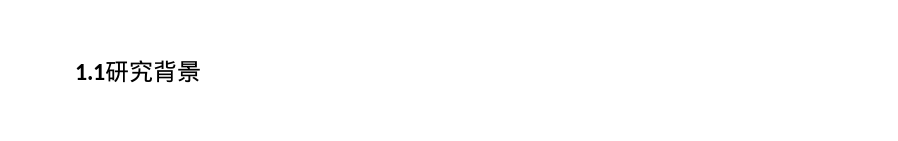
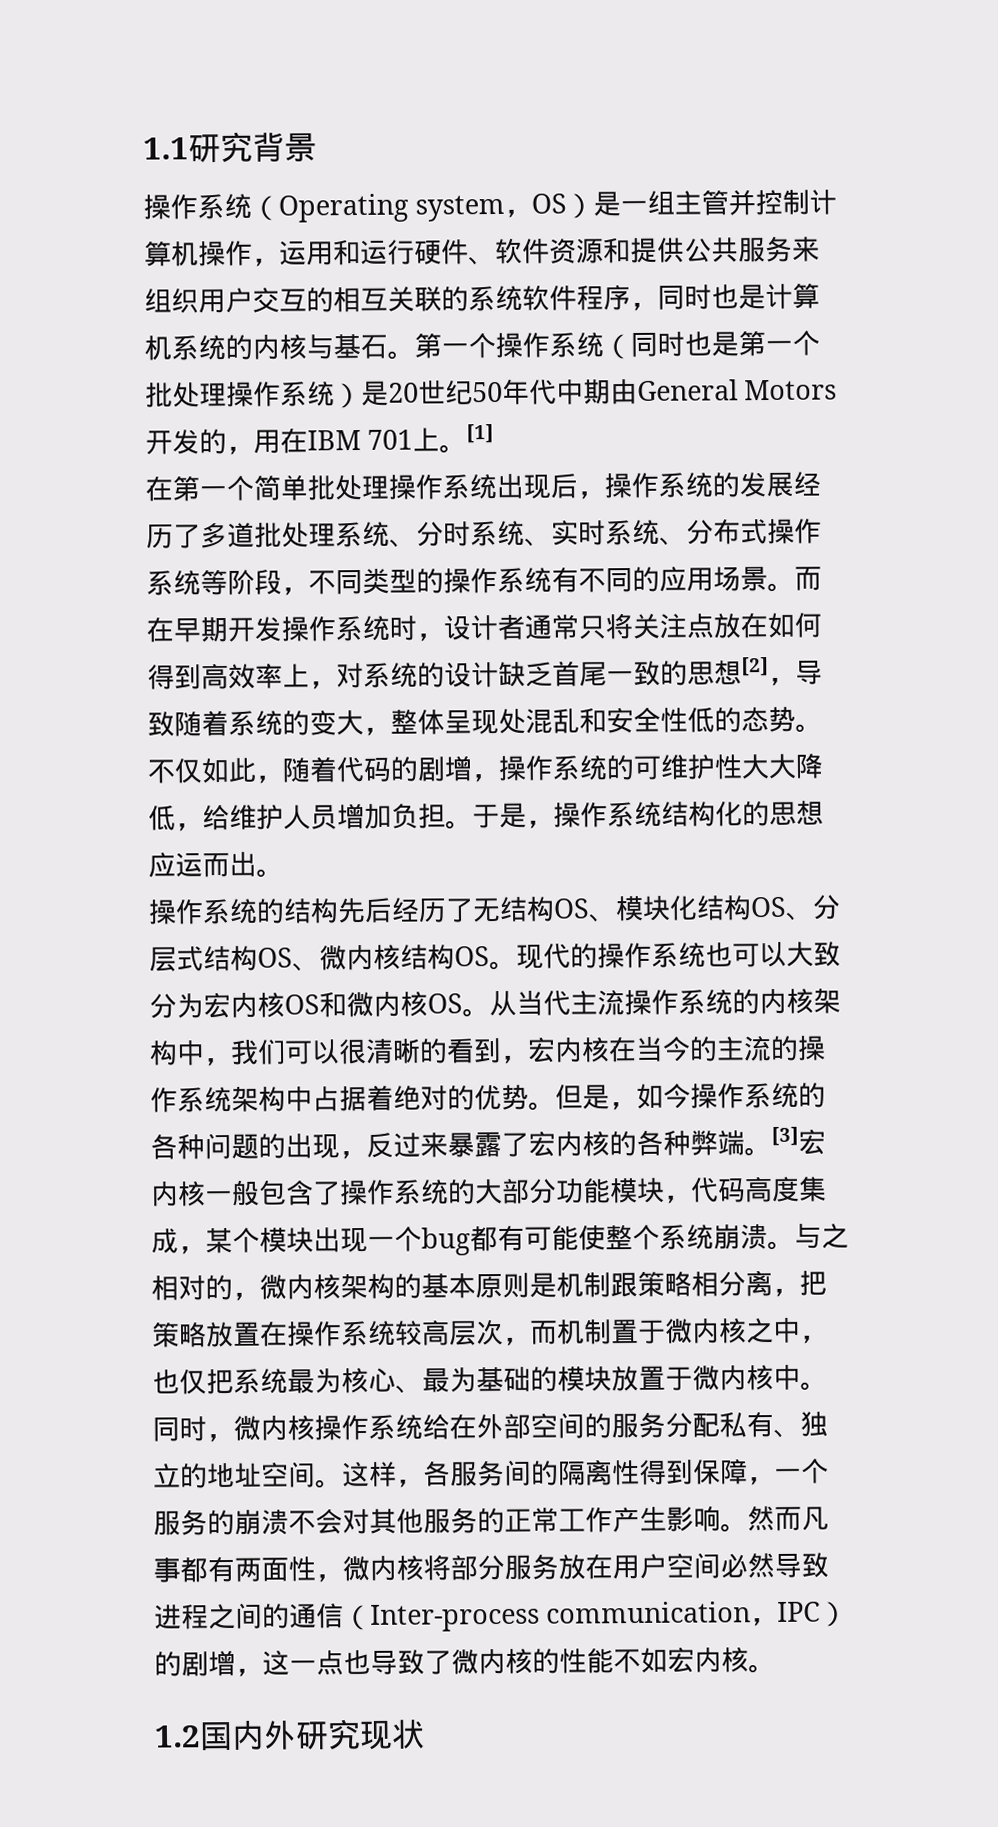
+ 操作系统（Operating system，OS）是一组主管并控制计算机操作，运用和运行硬件、软件资源和提供公共服务来组织用户交互的相互关联的系统软件程序，同时也是计算机系统的内核与基石。第一个操作系统（同时也是第一个批处理操作系统）是20世纪50年代中期由General Motors开发的，用在IBM 701上。[1]
+ 在第一个简单批处理操作系统出现后，操作系统的发展经历了多道批处理系统、分时系统、实时系统、分布式操作系统等阶段，不同类型的操作系统有不同的应用场景。而在早期开发操作系统时，设计者通常只将关注点放在如何得到高效率上，对系统的设计缺乏首尾一致的思想[2]，导致随着系统的变大，整体呈现处混乱和安全性低的态势。不仅如此，随着代码的剧增，操作系统的可维护性大大降低，给维护人员增加负担。于是，操作系统结构化的思想应运而出。
+ 操作系统的结构先后经历了无结构OS、模块化结构OS、分层式结构OS、微内核结构OS。现代的操作系统也可以大致分为宏内核OS和微内核OS。从当代主流操作系统的内核架构中，我们可以很清晰的看到，宏内核在当今的主流的操作系统架构中占据着绝对的优势。但是，如今操作系统的各种问题的出现，反过来暴露了宏内核的各种弊端。[3]宏内核一般包含了操作系统的大部分功能模块，代码高度集成，某个模块出现一个bug都有可能使整个系统崩溃。与之相对的，微内核架构的基本原则是机制跟策略相分离，把策略放置在操作系统较高层次，而机制置于微内核之中，也仅把系统最为核心、最为基础的模块放置于微内核中。同时，微内核操作系统给在外部空间的服务分配私有、独立的地址空间。这样，各服务间的隔离性得到保障，一个服务的崩溃不会对其他服务的正常工作产生影响。然而凡事都有两面性，微内核将部分服务放在用户空间必然导致进程之间的通信（Inter-process communication，IPC）的剧增，这一点也导致了微内核的性能不如宏内核。
+ 1.2国内外研究现状

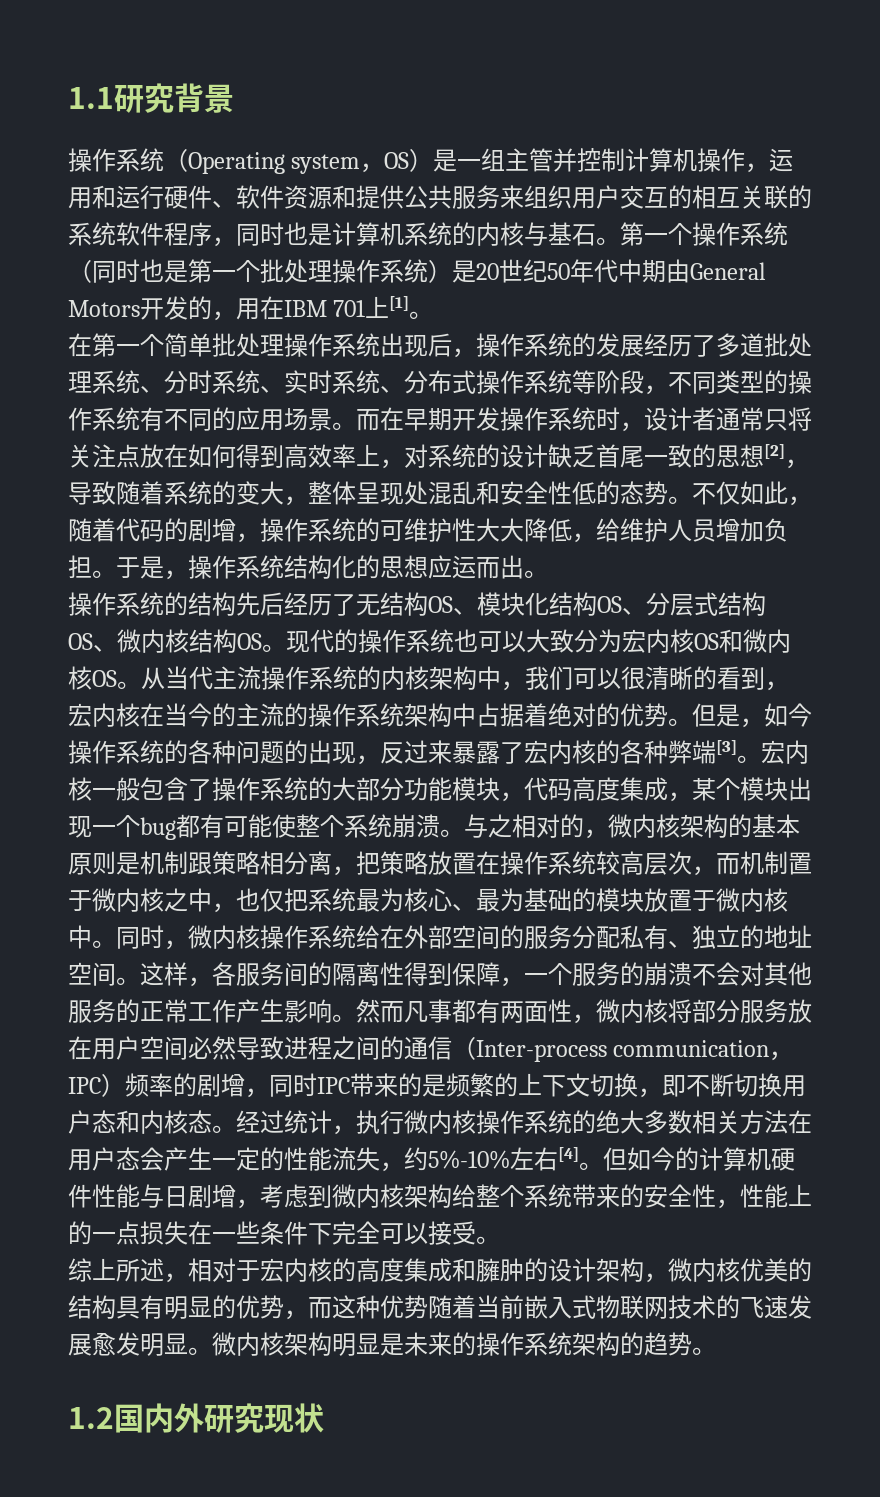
- 第一个操作系统（同时也是第一个批处理操作系统）是20世纪50年代中期由General Motors开发的，用在IBM 701上。[1]
+ 第一个操作系统（同时也是第一个批处理操作系统）是20世纪50年代中期由General Motors开发的，用在IBM 701上[1]。
- 但是，如今操作系统的各种问题的出现，反过来暴露了宏内核的各种弊端。[3]宏内核一般包含了操作系统的大部分功能模块，代码高度集成，某个模块出现一个bug都有可能使整个系统崩溃。
+ 但是，如今操作系统的各种问题的出现，反过来暴露了宏内核的各种弊端[3]。宏内核一般包含了操作系统的大部分功能模块，代码高度集成，某个模块出现一个bug都有可能使整个系统崩溃。
- 然而凡事都有两面性，微内核将部分服务放在用户空间必然导致进程之间的通信（Inter-process communication，IPC）的剧增，这一点也导致了微内核的性能不如宏内核。
+ 然而凡事都有两面性，微内核将部分服务放在用户空间必然导致进程之间的通信（Inter-process communication，IPC）频率的剧增，同时IPC带来的是频繁的上下文切换，即不断切换用户态和内核态。经过统计，执行微内核操作系统的绝大多数相关方法在用户态会产生一定的性能流失，约5%-10%左右[4]。但如今的计算机硬件性能与日剧增，考虑到微内核架构给整个系统带来的安全性，性能上的一点损失在一些条件下完全可以接受。
+ 综上所述，相对于宏内核的高度集成和臃肿的设计架构，微内核优美的结构具有明显的优势，而这种优势随着当前嵌入式物联网技术的飞速发展愈发明显。微内核架构明显是未来的操作系统架构的趋势。

